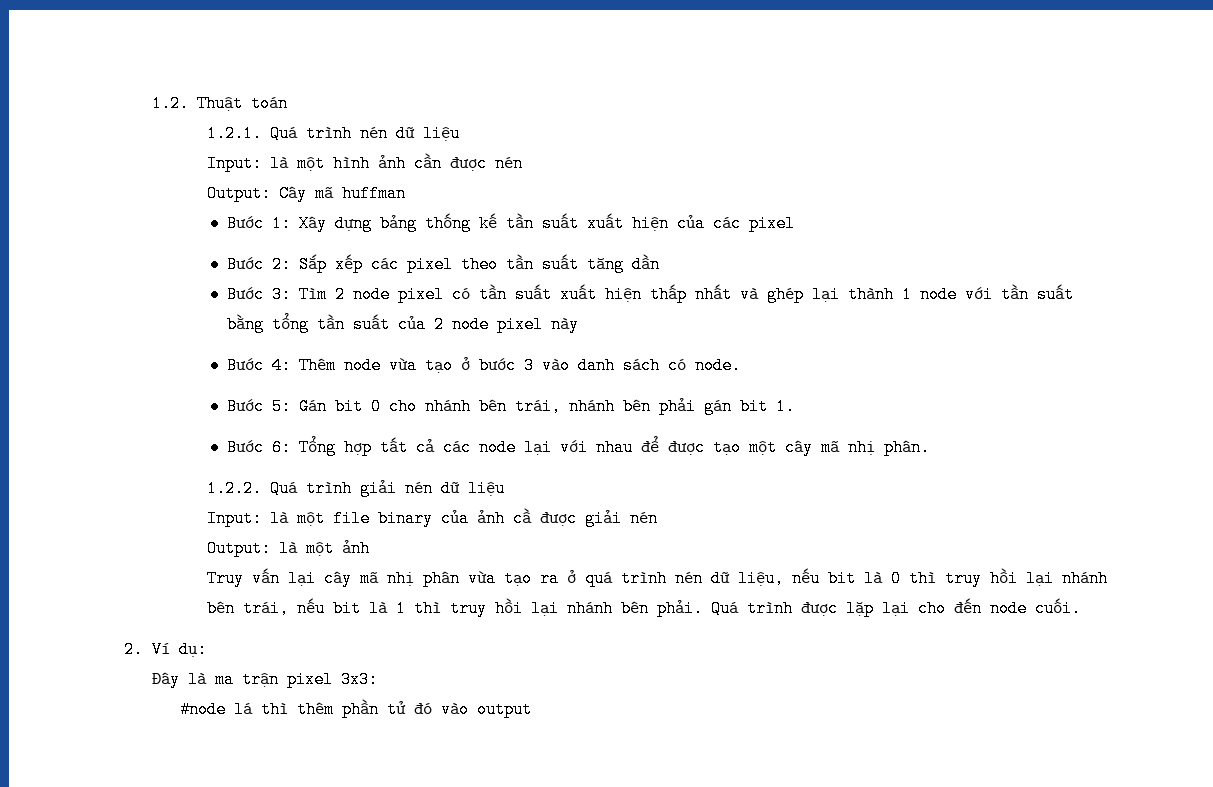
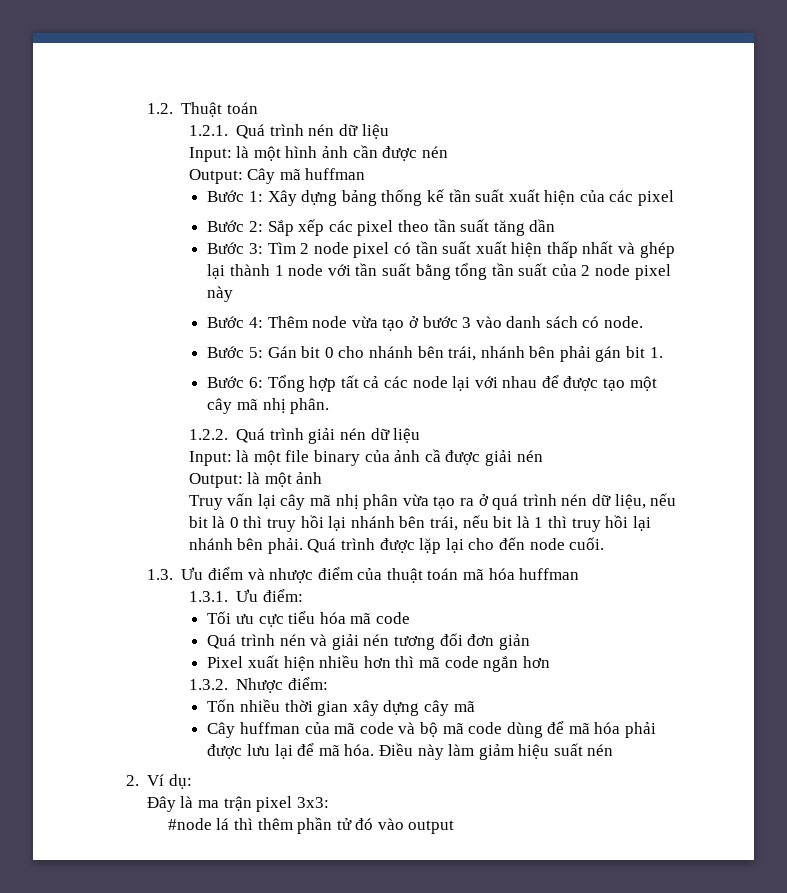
+ 1.3. Ưu điểm và nhược điểm của thuật toán mã hóa huffman
+ 1.3.1. Ưu điểm:
+ Tối ưu cực tiểu hóa mã code
+ Quá trình nén và giải nén tương đối đơn giản
+ Pixel xuất hiện nhiều hơn thì mã code ngắn hơn
+ 1.3.2. Nhược điểm:
+ Tốn nhiều thời gian xây dựng cây mã
+ Cây huffman của mã code và bộ mã code dùng để mã hóa phải được lưu lại để mã hóa. Điều này làm giảm hiệu suất nén

